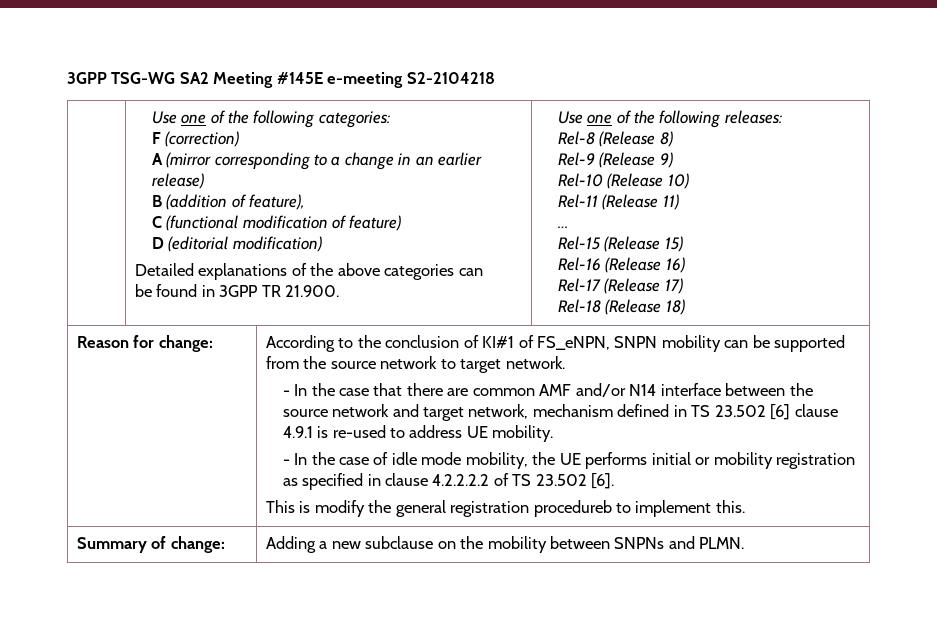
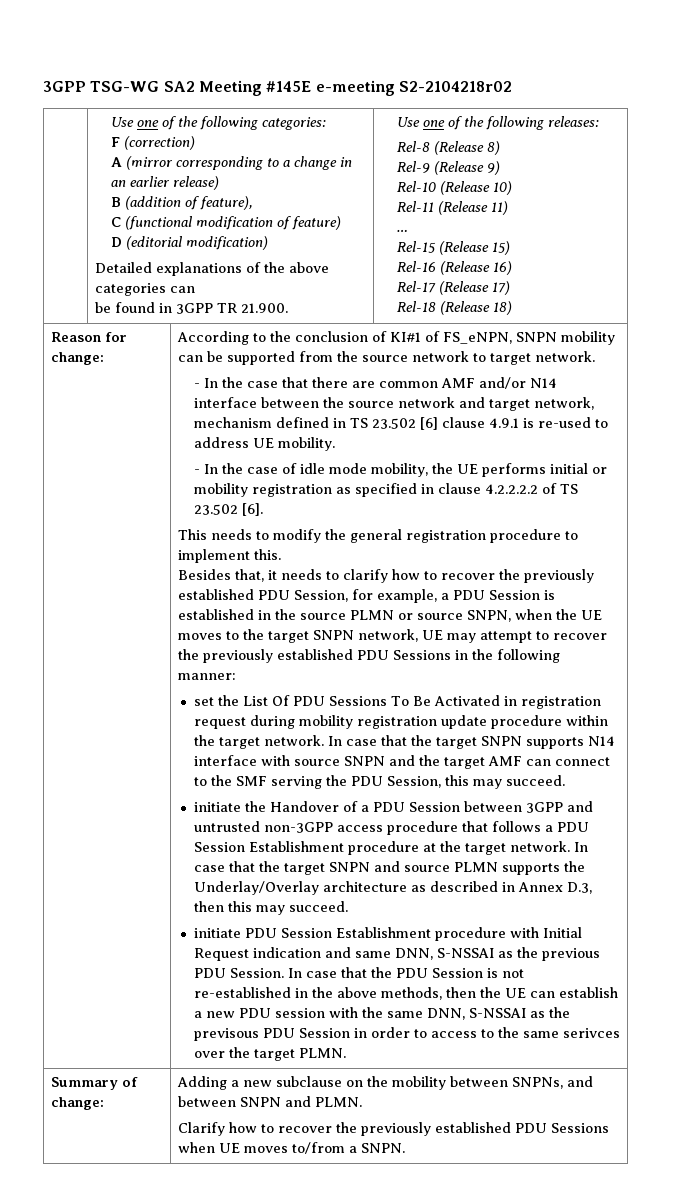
- 3GPP TSG-WG SA2 Meeting #145E e-meeting S2-2104218
+ 3GPP TSG-WG SA2 Meeting #145E e-meeting S2-2104218r02
- This is modify the general registration procedureb to implement this.
+ This needs to modify the general registration procedure to implement this.
+ Besides that, it needs to clarify how to recover the previously established PDU Session, for example, a PDU Session is established in the source PLMN or source SNPN, when the UE moves to the target SNPN network, UE may attempt to recover the previously established PDU Sessions in the following manner:
+ set the List Of PDU Sessions To Be Activated in registration request during mobility registration update procedure within the target network. In case that the target SNPN supports N14 interface with source SNPN and the target AMF can connect to the SMF serving the PDU Session, this may succeed.
+ initiate the Handover of a PDU Session between 3GPP and untrusted non-3GPP access procedure that follows a PDU Session Establishment procedure at the target network. In case that the target SNPN and source PLMN supports the Underlay/Overlay architecture as described in Annex D.3, then this may succeed.
+ initiate PDU Session Establishment procedure with Initial Request indication and same DNN, S-NSSAI as the previous PDU Session. In case that the PDU Session is not re-established in the above methods, then the UE can establish a new PDU session with the same DNN, S-NSSAI as the previsous PDU Session in order to access to the same serivces over the target PLMN.
- Summary of change: | Adding a new subclause on the mobility between SNPNs and PLMN.
+ Summary of change: | Adding a new subclause on the mobility between SNPNs, and between SNPN and PLMN.
+ Clarify how to recover the previously established PDU Sessions when UE moves to/from a SNPN.

